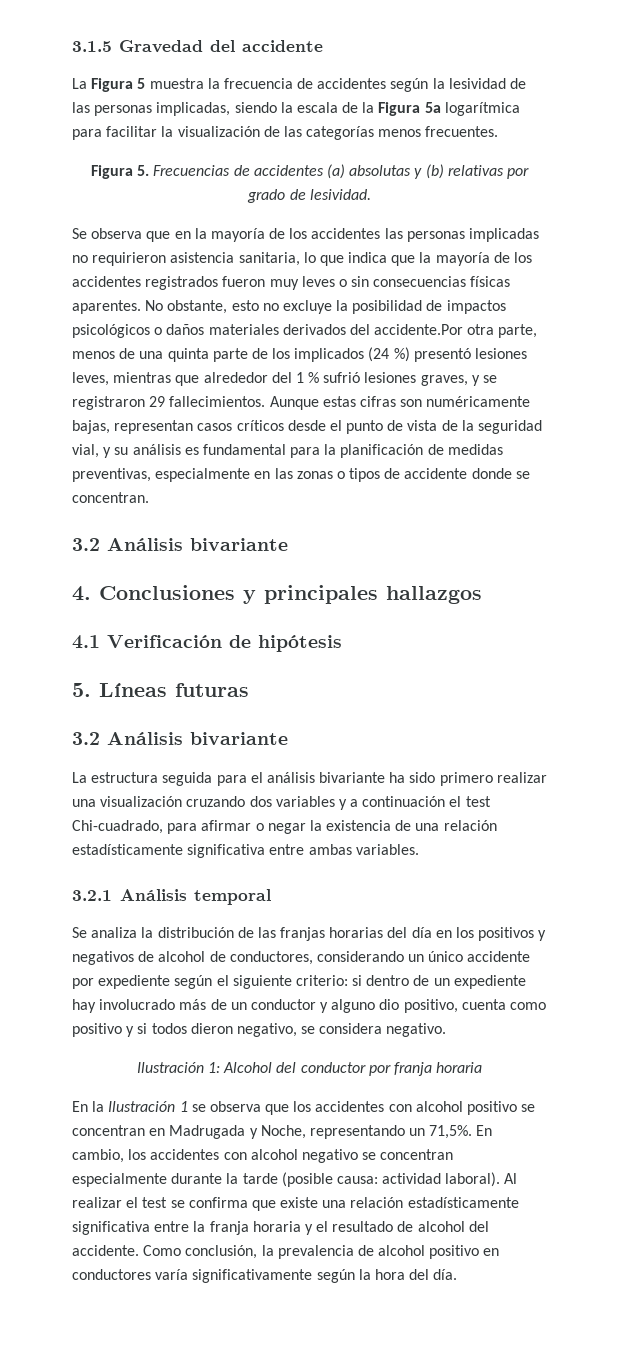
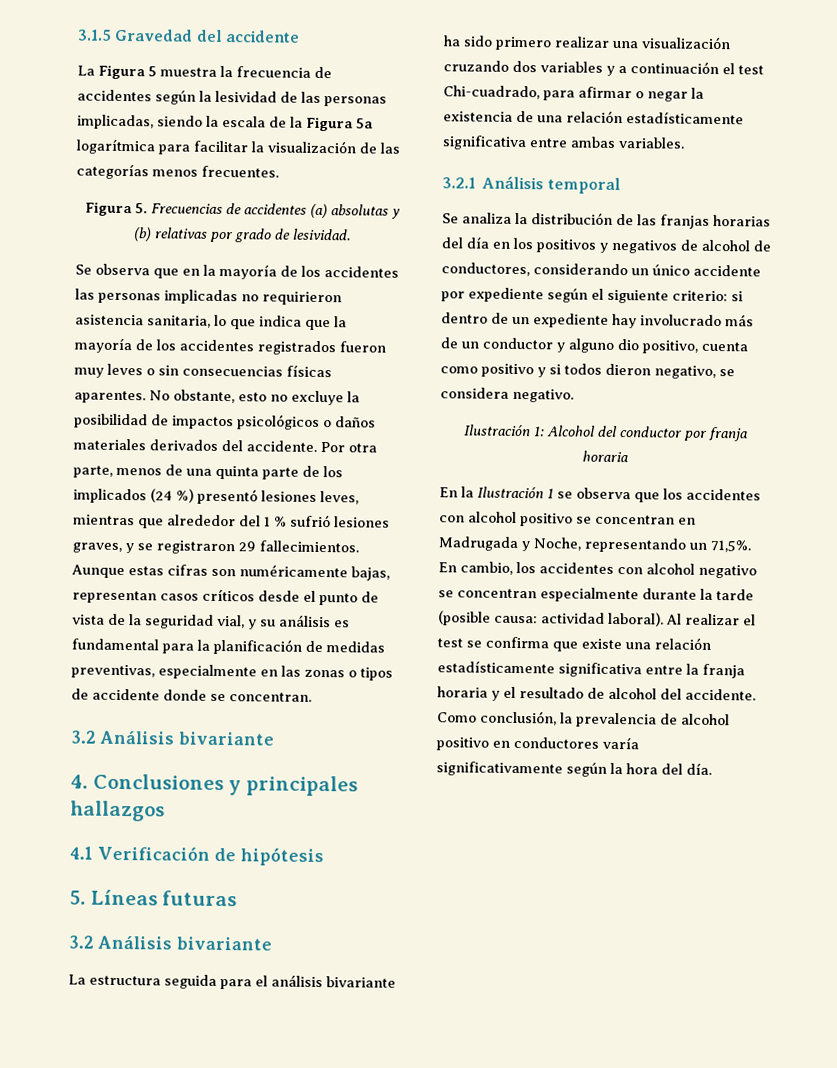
- No obstante, esto no excluye la posibilidad de impactos psicológicos o daños materiales derivados del accidente.Por otra parte, menos de una quinta parte de los implicados (24 %) presentó lesiones leves, mientras que alrededor del 1 % sufrió lesiones graves, y se registraron 29 fallecimientos.
+ No obstante, esto no excluye la posibilidad de impactos psicológicos o daños materiales derivados del accidente. Por otra parte, menos de una quinta parte de los implicados (24 %) presentó lesiones leves, mientras que alrededor del 1 % sufrió lesiones graves, y se registraron 29 fallecimientos.

